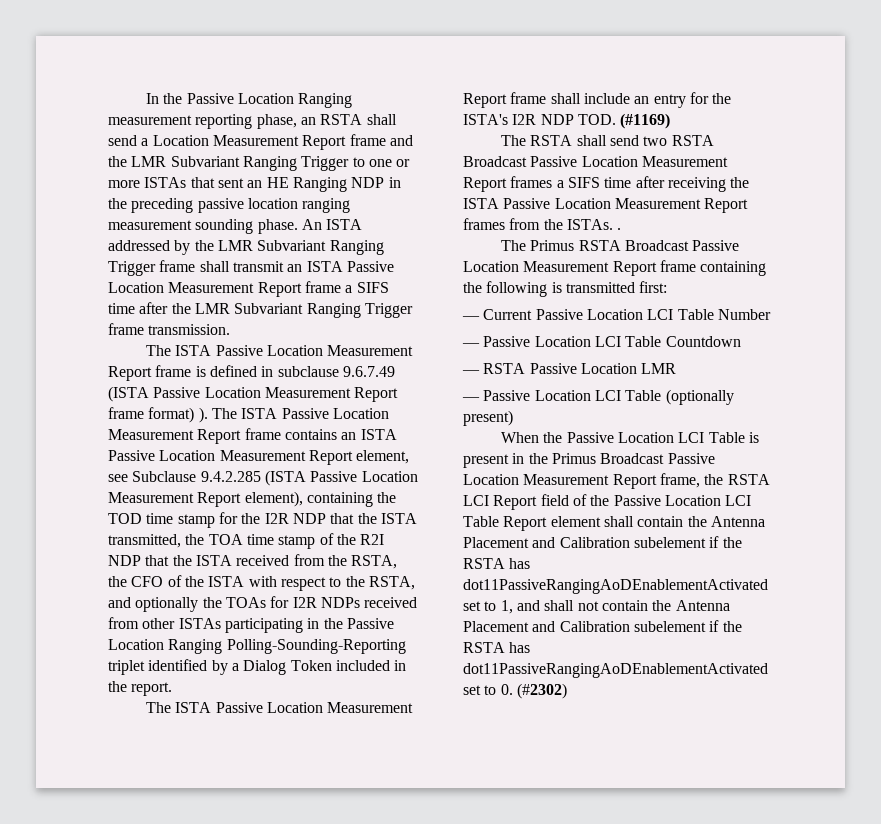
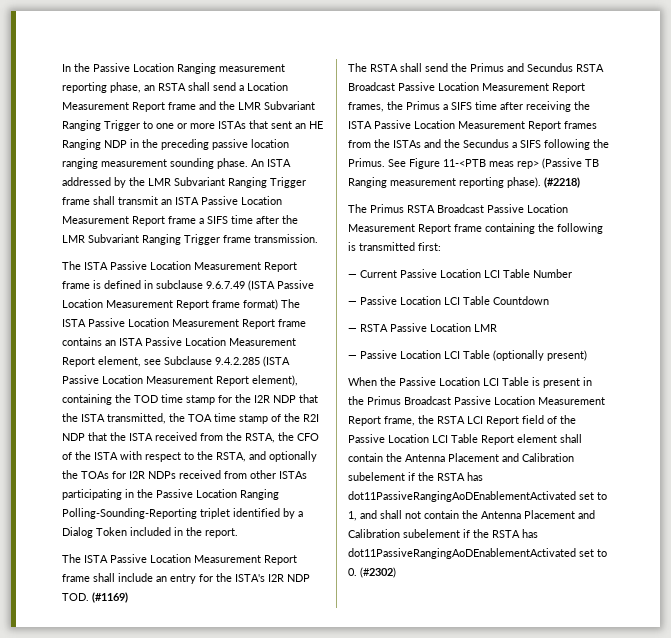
- The ISTA Passive Location Measurement Report frame is defined in subclause 9.6.7.49 (ISTA Passive Location Measurement Report frame format) ). The ISTA Passive Location Measurement Report frame contains an ISTA Passive Location Measurement Report element, see Subclause 9.4.2.285 (ISTA Passive Location Measurement Report element), containing the TOD time stamp for the I2R NDP that the ISTA transmitted, the TOA time stamp of the R2I NDP that the ISTA received from the RSTA, the CFO of the ISTA with respect to the RSTA, and optionally the TOAs for I2R NDPs received from other ISTAs participating in the Passive Location Ranging Polling-Sounding-Reporting triplet identified by a Dialog Token included in the report.
+ The ISTA Passive Location Measurement Report frame is defined in subclause 9.6.7.49 (ISTA Passive Location Measurement Report frame format) The ISTA Passive Location Measurement Report frame contains an ISTA Passive Location Measurement Report element, see Subclause 9.4.2.285 (ISTA Passive Location Measurement Report element), containing the TOD time stamp for the I2R NDP that the ISTA transmitted, the TOA time stamp of the R2I NDP that the ISTA received from the RSTA, the CFO of the ISTA with respect to the RSTA, and optionally the TOAs for I2R NDPs received from other ISTAs participating in the Passive Location Ranging Polling-Sounding-Reporting triplet identified by a Dialog Token included in the report.
- The RSTA shall send two RSTA Broadcast Passive Location Measurement Report frames a SIFS time after receiving the ISTA Passive Location Measurement Report frames from the ISTAs. .
+ The RSTA shall send the Primus and Secundus RSTA Broadcast Passive Location Measurement Report frames, the Primus a SIFS time after receiving the ISTA Passive Location Measurement Report frames from the ISTAs and the Secundus a SIFS following the Primus. See Figure 11-<PTB meas rep> (Passive TB Ranging measurement reporting phase). (#2218)

